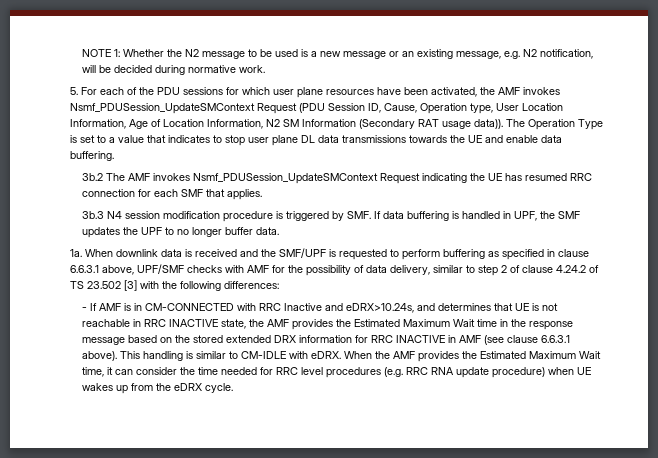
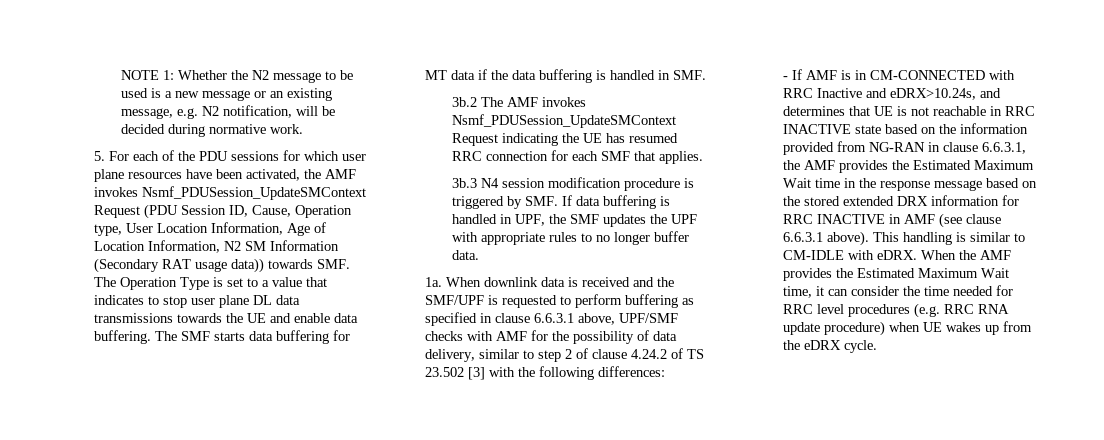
- 5. For each of the PDU sessions for which user plane resources have been activated, the AMF invokes Nsmf_PDUSession_UpdateSMContext Request (PDU Session ID, Cause, Operation type, User Location Information, Age of Location Information, N2 SM Information (Secondary RAT usage data)). The Operation Type is set to a value that indicates to stop user plane DL data transmissions towards the UE and enable data buffering.
+ 5. For each of the PDU sessions for which user plane resources have been activated, the AMF invokes Nsmf_PDUSession_UpdateSMContext Request (PDU Session ID, Cause, Operation type, User Location Information, Age of Location Information, N2 SM Information (Secondary RAT usage data)) towards SMF. The Operation Type is set to a value that indicates to stop user plane DL data transmissions towards the UE and enable data buffering. The SMF starts data buffering for MT data if the data buffering is handled in SMF.
- 3b.3 N4 session modification procedure is triggered by SMF. If data buffering is handled in UPF, the SMF updates the UPF to no longer buffer data.
+ 3b.3 N4 session modification procedure is triggered by SMF. If data buffering is handled in UPF, the SMF updates the UPF with appropriate rules to no longer buffer data.
- - If AMF is in CM-CONNECTED with RRC Inactive and eDRX>10.24s, and determines that UE is not reachable in RRC INACTIVE state, the AMF provides the Estimated Maximum Wait time in the response message based on the stored extended DRX information for RRC INACTIVE in AMF (see clause 6.6.3.1 above).
+ - If AMF is in CM-CONNECTED with RRC Inactive and eDRX>10.24s, and determines that UE is not reachable in RRC INACTIVE state based on the information provided from NG-RAN in clause 6.6.3.1, the AMF provides the Estimated Maximum Wait time in the response message based on the stored extended DRX information for RRC INACTIVE in AMF (see clause 6.6.3.1 above).

